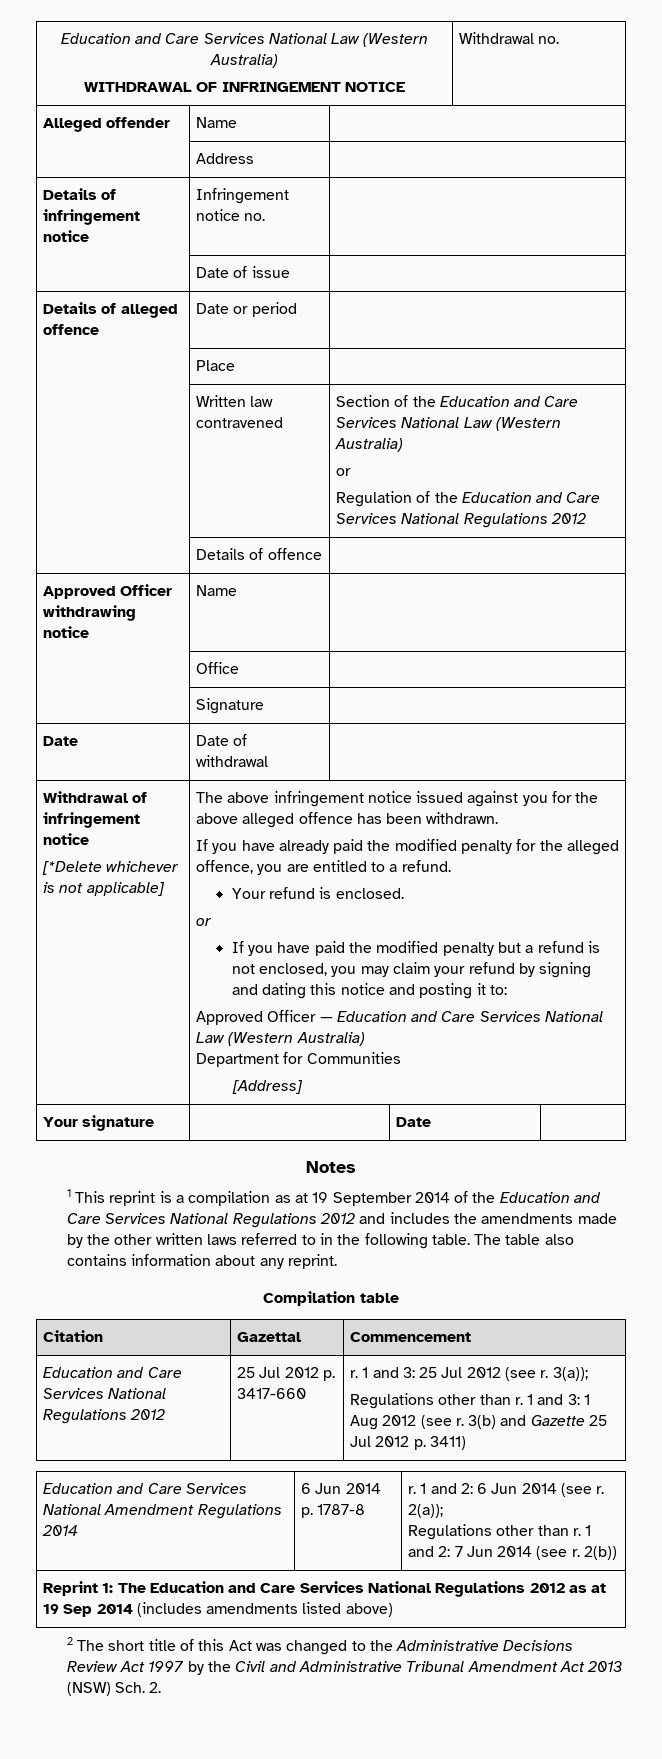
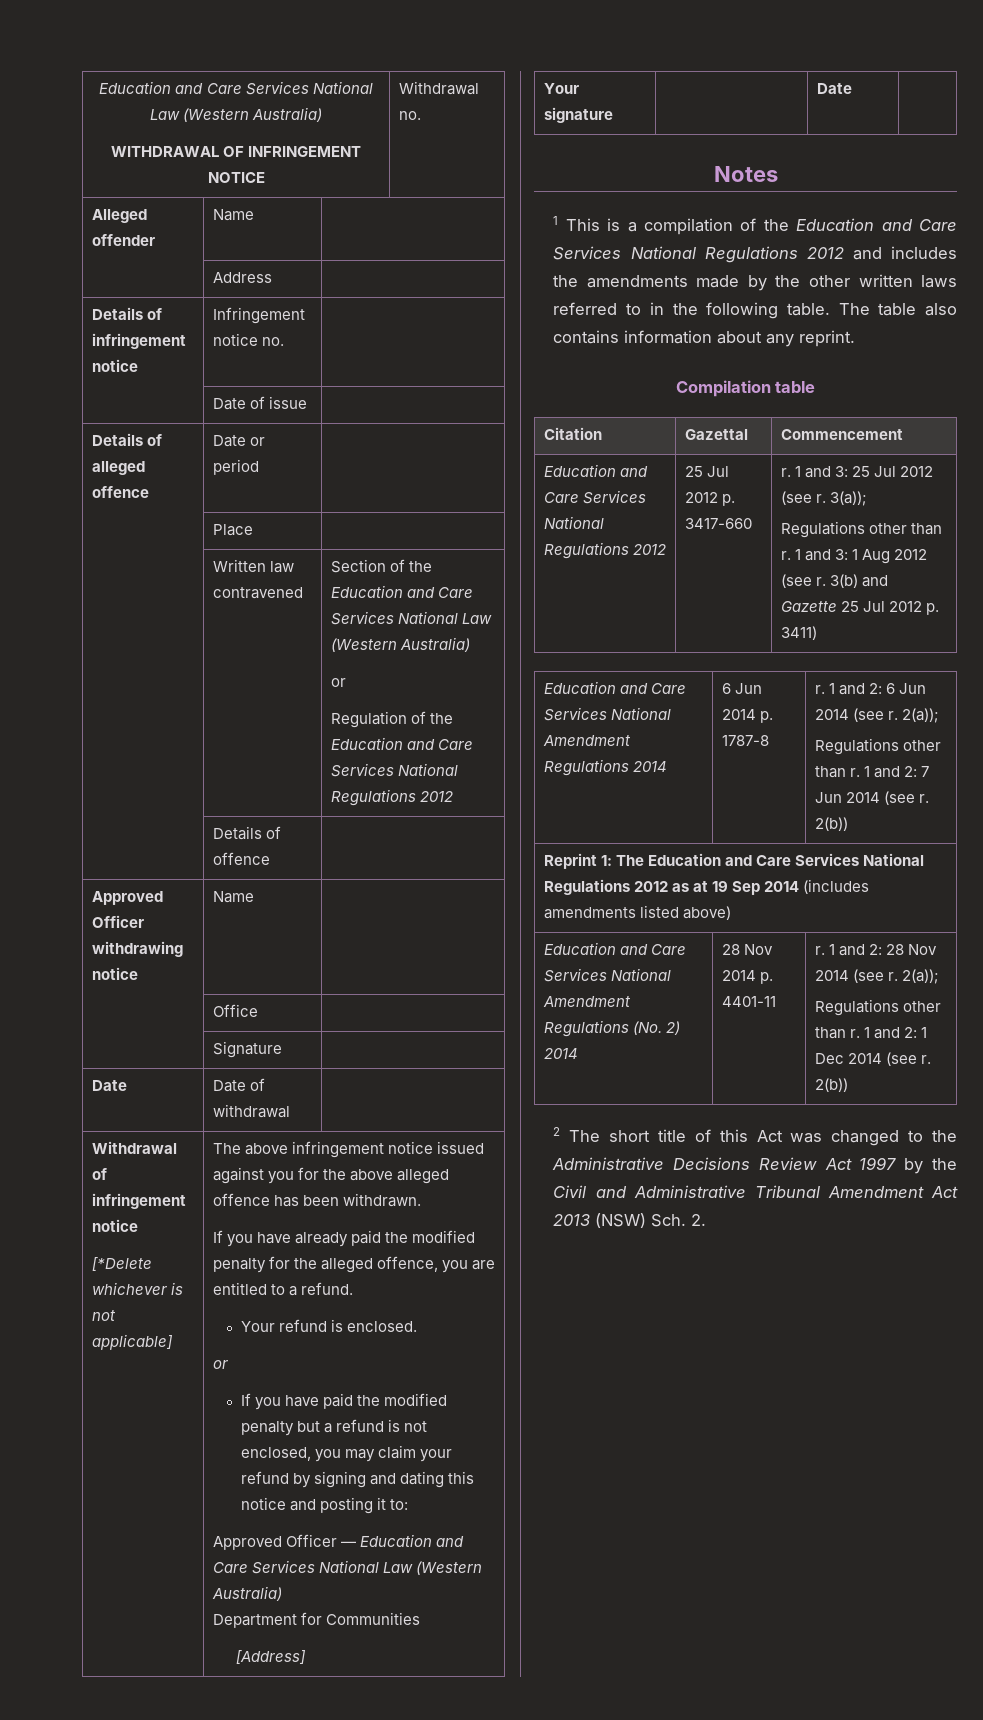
- 1 This reprint is a compilation as at 19 September 2014 of the Education and Care Services National Regulations 2012 and includes the amendments made by the other written laws referred to in the following table.
+ 1 This is a compilation of the Education and Care Services National Regulations 2012 and includes the amendments made by the other written laws referred to in the following table.
+ Education and Care Services National Amendment Regulations (No. 2) 2014 | 28 Nov 2014 p. 4401-11 | r. 1 and 2: 28 Nov 2014 (see r. 2(a));
+ Regulations other than r. 1 and 2: 1 Dec 2014 (see r. 2(b))

